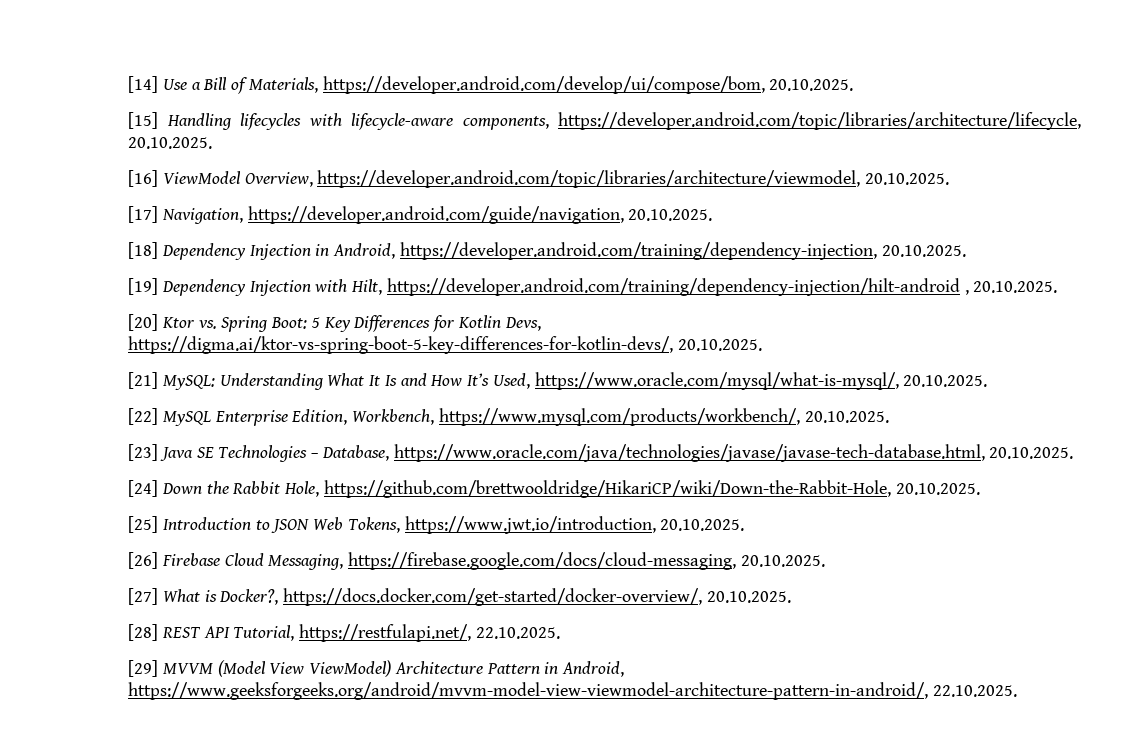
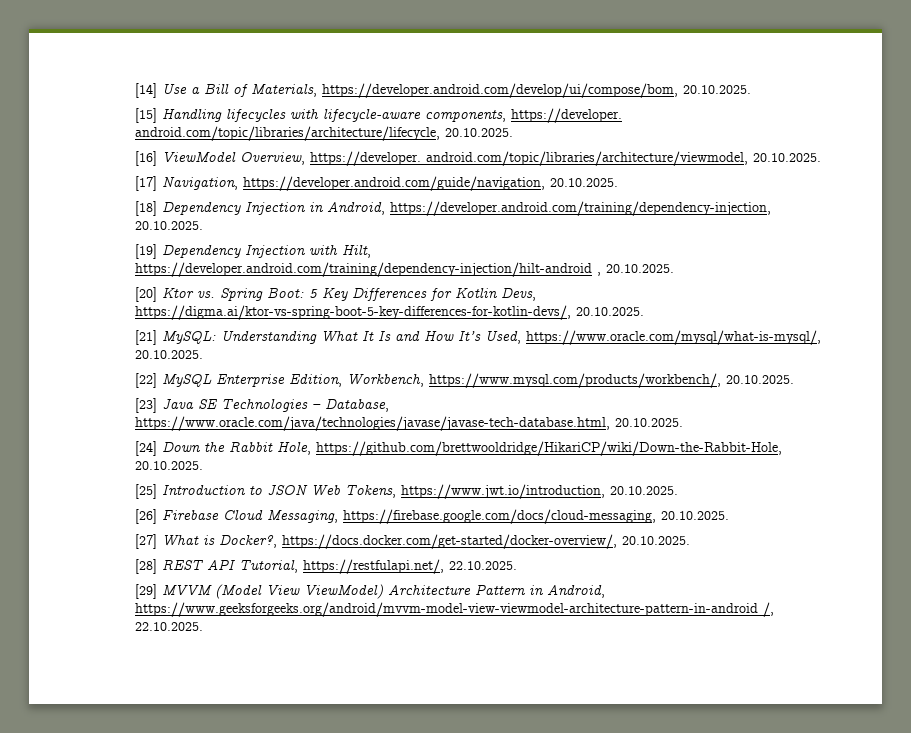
- [15] Handling lifecycles with lifecycle-aware components, https://developer.android.com/topic/libraries/architecture/lifecycle, 20.10.2025.
+ [15] Handling lifecycles with lifecycle-aware components, https://developer. android.com/topic/libraries/architecture/lifecycle, 20.10.2025.
- [16] ViewModel Overview, https://developer.android.com/topic/libraries/architecture/viewmodel, 20.10.2025.
+ [16] ViewModel Overview, https://developer. android.com/topic/libraries/architecture/viewmodel, 20.10.2025.
- [29] MVVM (Model View ViewModel) Architecture Pattern in Android, https://www.geeksforgeeks.org/android/mvvm-model-view-viewmodel-architecture-pattern-in-android/, 22.10.2025.
+ [29] MVVM (Model View ViewModel) Architecture Pattern in Android, https://www.geeksforgeeks.org/android/mvvm-model-view-viewmodel-architecture-pattern-in-android /, 22.10.2025.

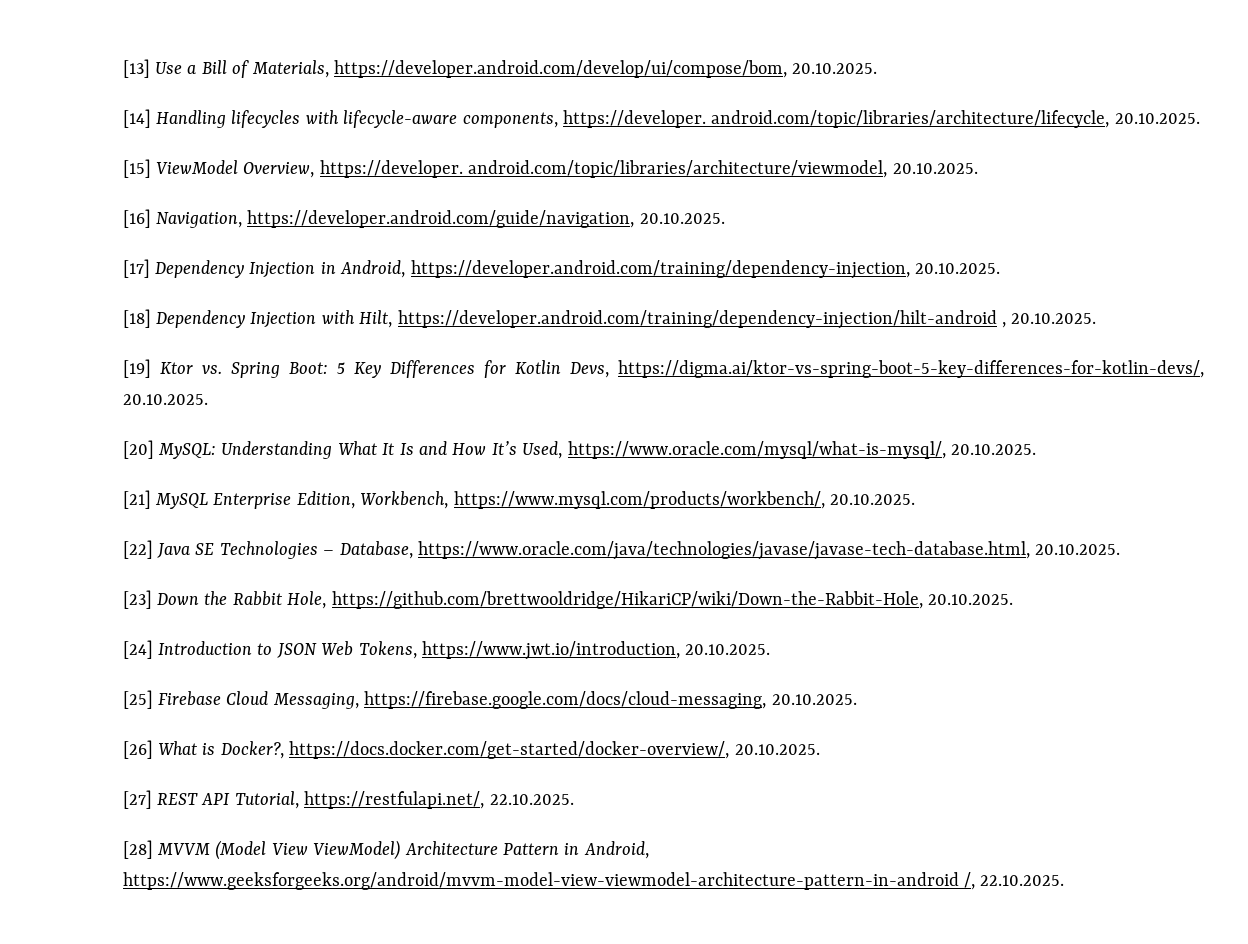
- [14] Use a Bill of Materials, https://developer.android.com/develop/ui/compose/bom, 20.10.2025.
+ [13] Use a Bill of Materials, https://developer.android.com/develop/ui/compose/bom, 20.10.2025.
- [15] Handling lifecycles with lifecycle-aware components, https://developer. android.com/topic/libraries/architecture/lifecycle, 20.10.2025.
+ [14] Handling lifecycles with lifecycle-aware components, https://developer. android.com/topic/libraries/architecture/lifecycle, 20.10.2025.
- [16] ViewModel Overview, https://developer. android.com/topic/libraries/architecture/viewmodel, 20.10.2025.
+ [15] ViewModel Overview, https://developer. android.com/topic/libraries/architecture/viewmodel, 20.10.2025.
- [17] Navigation, https://developer.android.com/guide/navigation, 20.10.2025.
+ [16] Navigation, https://developer.android.com/guide/navigation, 20.10.2025.
- [18] Dependency Injection in Android, https://developer.android.com/training/dependency-injection, 20.10.2025.
+ [17] Dependency Injection in Android, https://developer.android.com/training/dependency-injection, 20.10.2025.
- [19] Dependency Injection with Hilt, https://developer.android.com/training/dependency-injection/hilt-android , 20.10.2025.
+ [18] Dependency Injection with Hilt, https://developer.android.com/training/dependency-injection/hilt-android , 20.10.2025.
- [20] Ktor vs. Spring Boot: 5 Key Differences for Kotlin Devs, https://digma.ai/ktor-vs-spring-boot-5-key-differences-for-kotlin-devs/, 20.10.2025.
+ [19] Ktor vs. Spring Boot: 5 Key Differences for Kotlin Devs, https://digma.ai/ktor-vs-spring-boot-5-key-differences-for-kotlin-devs/, 20.10.2025.
- [21] MySQL: Understanding What It Is and How It’s Used, https://www.oracle.com/mysql/what-is-mysql/, 20.10.2025.
+ [20] MySQL: Understanding What It Is and How It’s Used, https://www.oracle.com/mysql/what-is-mysql/, 20.10.2025.
- [22] MySQL Enterprise Edition, Workbench, https://www.mysql.com/products/workbench/, 20.10.2025.
+ [21] MySQL Enterprise Edition, Workbench, https://www.mysql.com/products/workbench/, 20.10.2025.
- [23] Java SE Technologies – Database, https://www.oracle.com/java/technologies/javase/javase-tech-database.html, 20.10.2025.
+ [22] Java SE Technologies – Database, https://www.oracle.com/java/technologies/javase/javase-tech-database.html, 20.10.2025.
- [24] Down the Rabbit Hole, https://github.com/brettwooldridge/HikariCP/wiki/Down-the-Rabbit-Hole, 20.10.2025.
+ [23] Down the Rabbit Hole, https://github.com/brettwooldridge/HikariCP/wiki/Down-the-Rabbit-Hole, 20.10.2025.
- [25] Introduction to JSON Web Tokens, https://www.jwt.io/introduction, 20.10.2025.
+ [24] Introduction to JSON Web Tokens, https://www.jwt.io/introduction, 20.10.2025.
- [26] Firebase Cloud Messaging, https://firebase.google.com/docs/cloud-messaging, 20.10.2025.
+ [25] Firebase Cloud Messaging, https://firebase.google.com/docs/cloud-messaging, 20.10.2025.
- [27] What is Docker?, https://docs.docker.com/get-started/docker-overview/, 20.10.2025.
+ [26] What is Docker?, https://docs.docker.com/get-started/docker-overview/, 20.10.2025.
- [28] REST API Tutorial, https://restfulapi.net/, 22.10.2025.
+ [27] REST API Tutorial, https://restfulapi.net/, 22.10.2025.
- [29] MVVM (Model View ViewModel) Architecture Pattern in Android, https://www.geeksforgeeks.org/android/mvvm-model-view-viewmodel-architecture-pattern-in-android /, 22.10.2025.
+ [28] MVVM (Model View ViewModel) Architecture Pattern in Android, https://www.geeksforgeeks.org/android/mvvm-model-view-viewmodel-architecture-pattern-in-android /, 22.10.2025.

